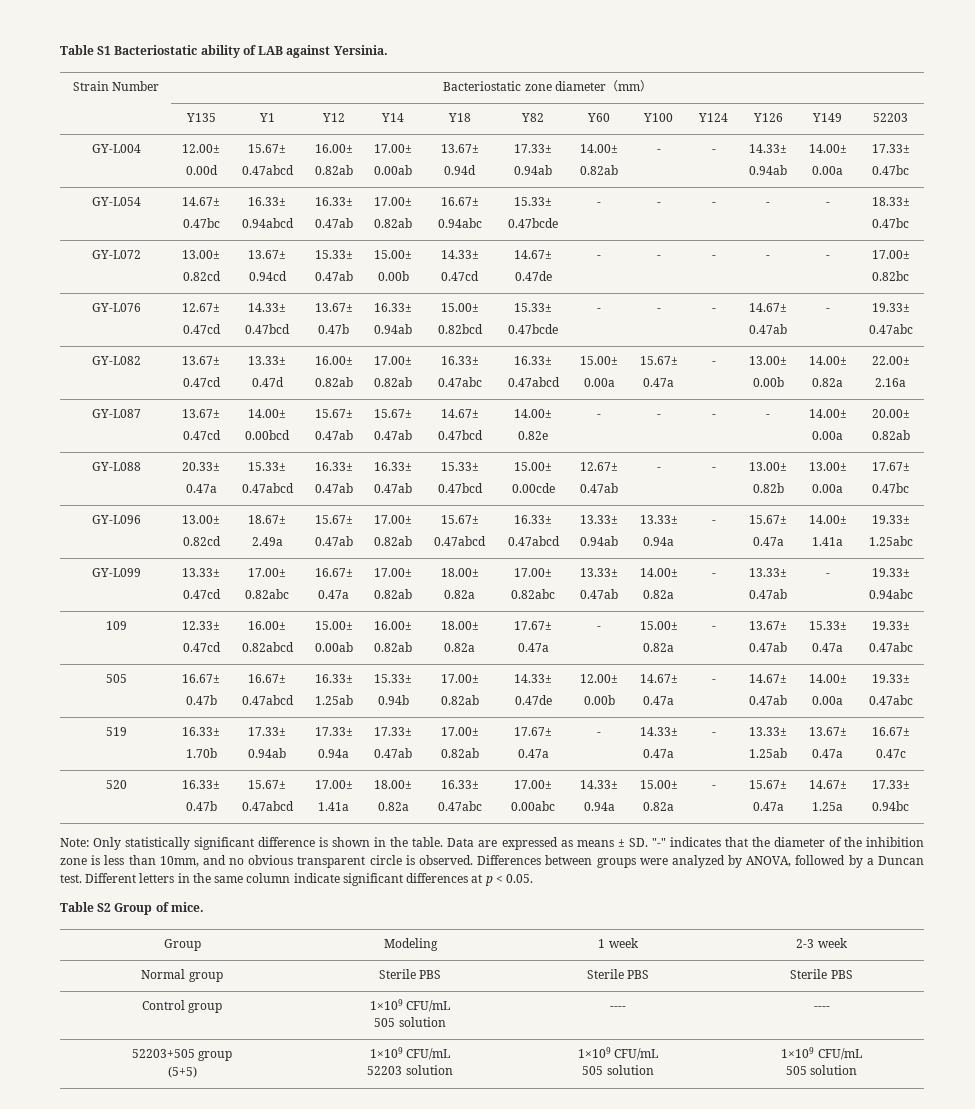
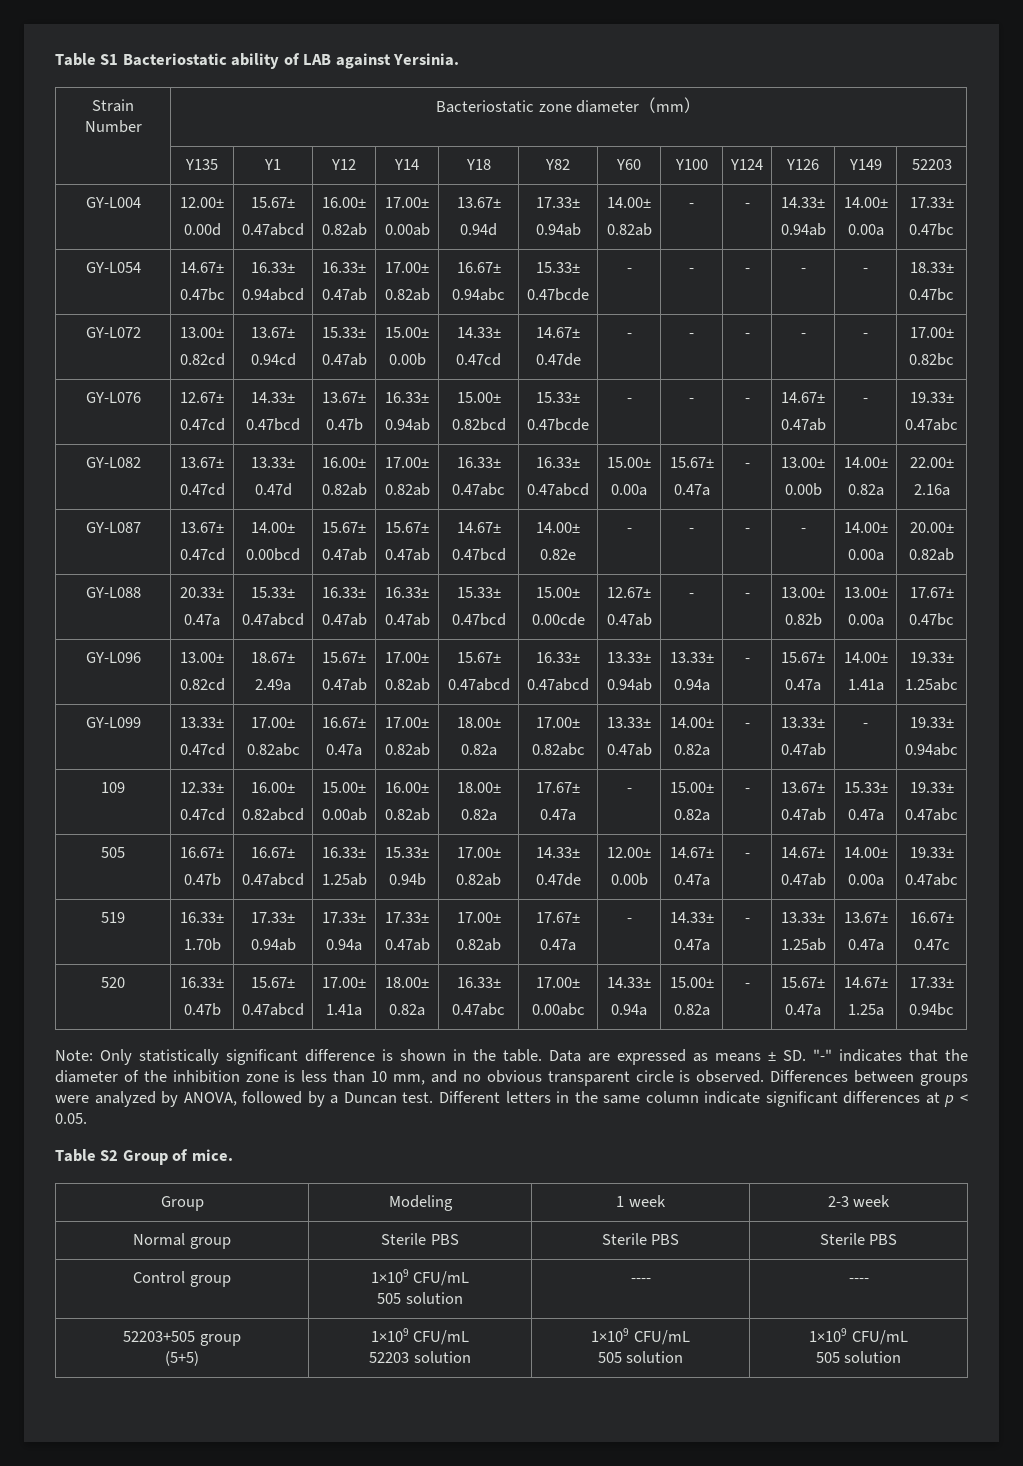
- Data are expressed as means ± SD. "-" indicates that the diameter of the inhibition zone is less than 10mm, and no obvious transparent circle is observed.
+ Data are expressed as means ± SD. "-" indicates that the diameter of the inhibition zone is less than 10 mm, and no obvious transparent circle is observed.

